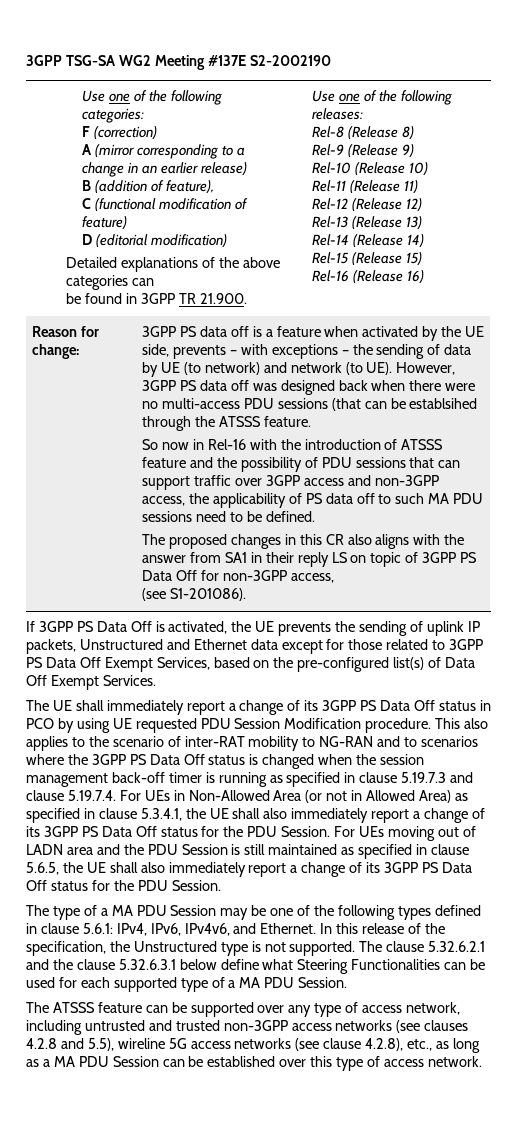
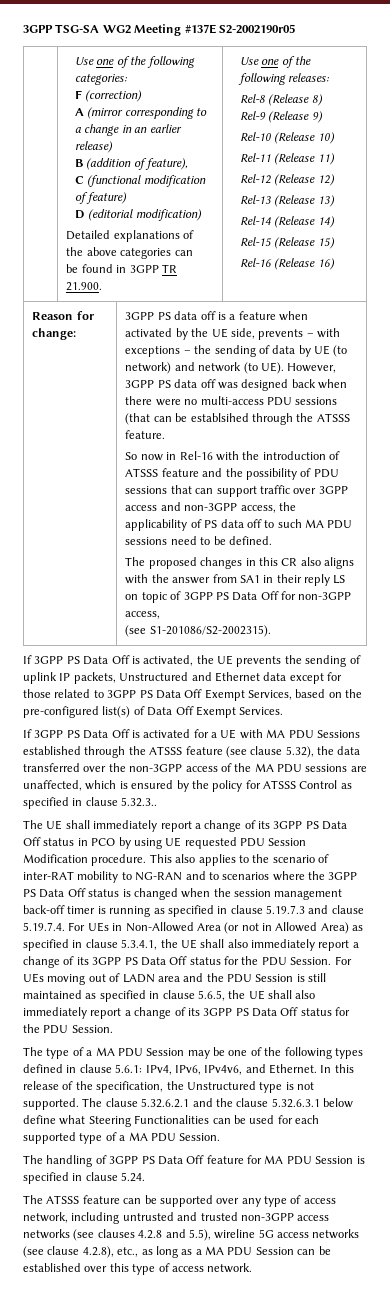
- 3GPP TSG-SA WG2 Meeting #137E S2-2002190
+ 3GPP TSG-SA WG2 Meeting #137E S2-2002190r05
- (see S1-201086).
+ (see S1-201086/S2-2002315).
+ If 3GPP PS Data Off is activated for a UE with MA PDU Sessions established through the ATSSS feature (see clause 5.32), the data transferred over the non-3GPP access of the MA PDU sessions are unaffected, which is ensured by the policy for ATSSS Control as specified in clause 5.32.3..
+ The handling of 3GPP PS Data Off feature for MA PDU Session is specified in clause 5.24.

